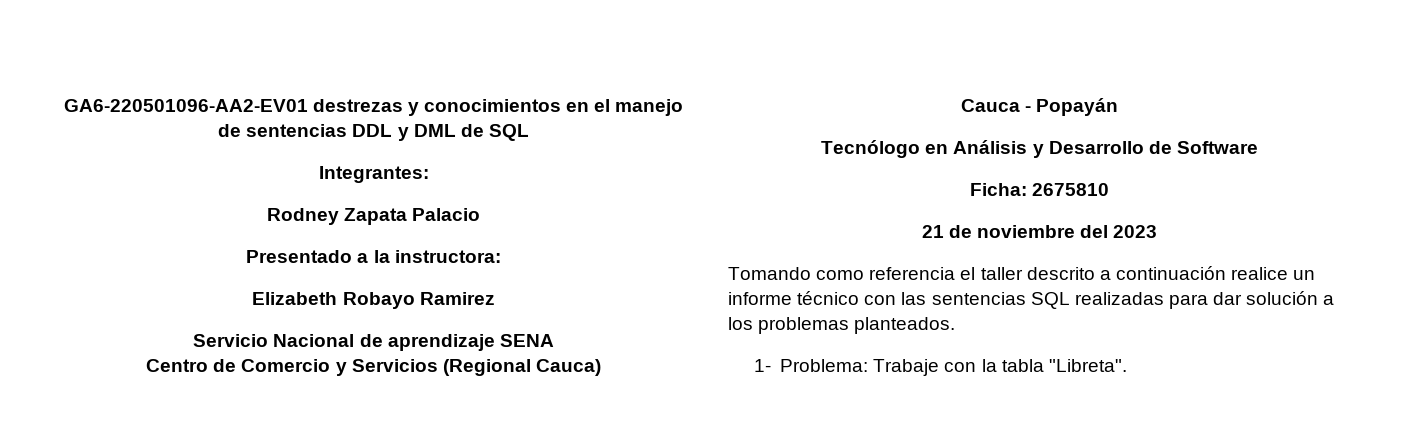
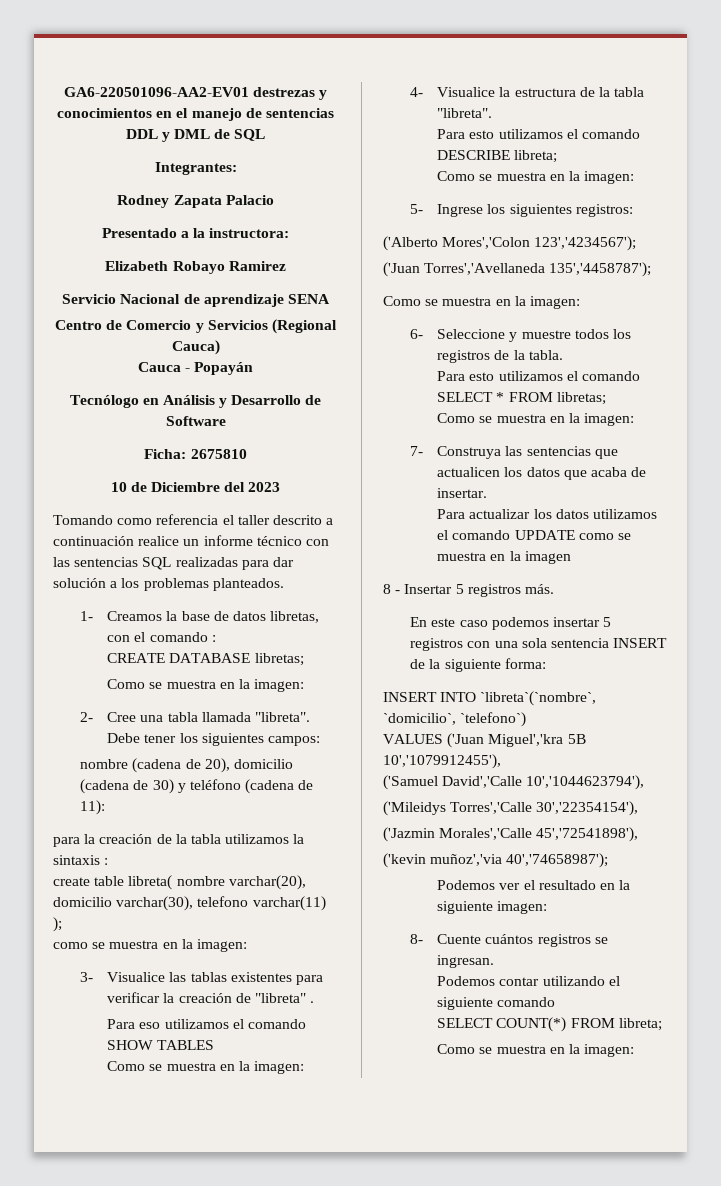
- 21 de noviembre del 2023
+ 10 de Diciembre del 2023
- 1- Problema: Trabaje con la tabla "Libreta".
+ 1- Creamos la base de datos libretas, con el comando :
+ CREATE DATABASE libretas;
+ Como se muestra en la imagen:
+ 2- Cree una tabla llamada "libreta". Debe tener los siguientes campos:
+ nombre (cadena de 20), domicilio (cadena de 30) y teléfono (cadena de 11):
+ para la creación de la tabla utilizamos la sintaxis :
+ create table libreta( nombre varchar(20), domicilio varchar(30), telefono varchar(11) );
+ como se muestra en la imagen:
+ 3- Visualice las tablas existentes para verificar la creación de "libreta" .
+ Para eso utilizamos el comando SHOW TABLES
+ Como se muestra en la imagen:
+ 4- Visualice la estructura de la tabla "libreta".
+ Para esto utilizamos el comando DESCRIBE libreta;
+ Como se muestra en la imagen:
+ 5- Ingrese los siguientes registros:
+ ('Alberto Mores','Colon 123','4234567');
+ ('Juan Torres','Avellaneda 135','4458787');
+ Como se muestra en la imagen:
+ 6- Seleccione y muestre todos los registros de la tabla.
+ Para esto utilizamos el comando SELECT * FROM libretas;
+ Como se muestra en la imagen:
+ 7- Construya las sentencias que actualicen los datos que acaba de insertar.
+ Para actualizar los datos utilizamos el comando UPDATE como se muestra en la imagen
+ 8 - Insertar 5 registros más.
+ En este caso podemos insertar 5 registros con una sola sentencia INSERT de la siguiente forma:
+ INSERT INTO `libreta`(`nombre`, `domicilio`, `telefono`)
+ VALUES ('Juan Miguel','kra 5B 10','1079912455'),
+ ('Samuel David','Calle 10','1044623794'),
+ ('Mileidys Torres','Calle 30','22354154'),
+ ('Jazmin Morales','Calle 45','72541898'),
+ ('kevin muñoz','via 40','74658987');
+ Podemos ver el resultado en la siguiente imagen:
+ 8- Cuente cuántos registros se ingresan.
+ Podemos contar utilizando el siguiente comando
+ SELECT COUNT(*) FROM libreta;
+ Como se muestra en la imagen:

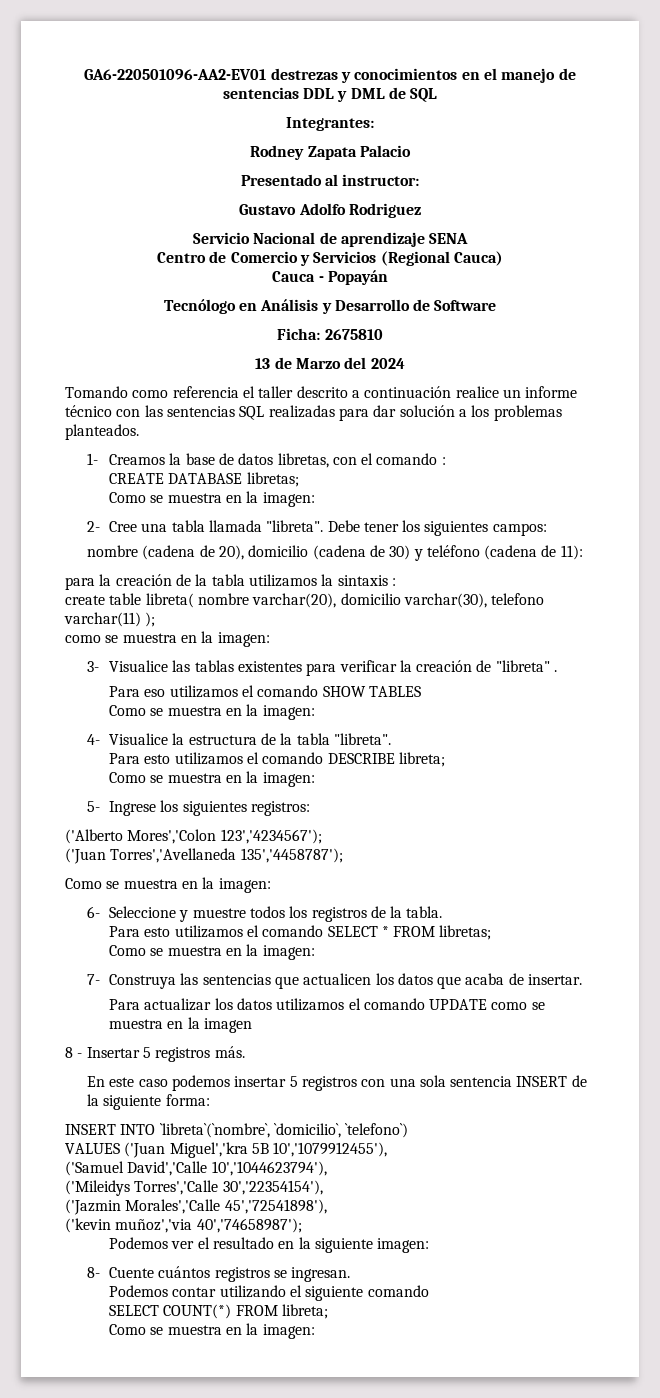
- Presentado a la instructora:
- Elizabeth Robayo Ramirez
+ Presentado al instructor:
+ Gustavo Adolfo Rodriguez
- 10 de Diciembre del 2023
+ 13 de Marzo del 2024

